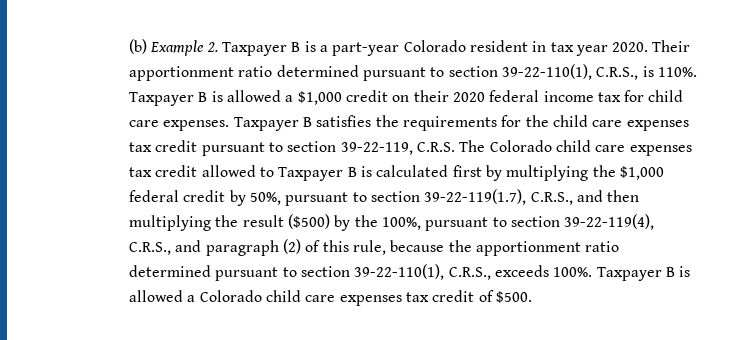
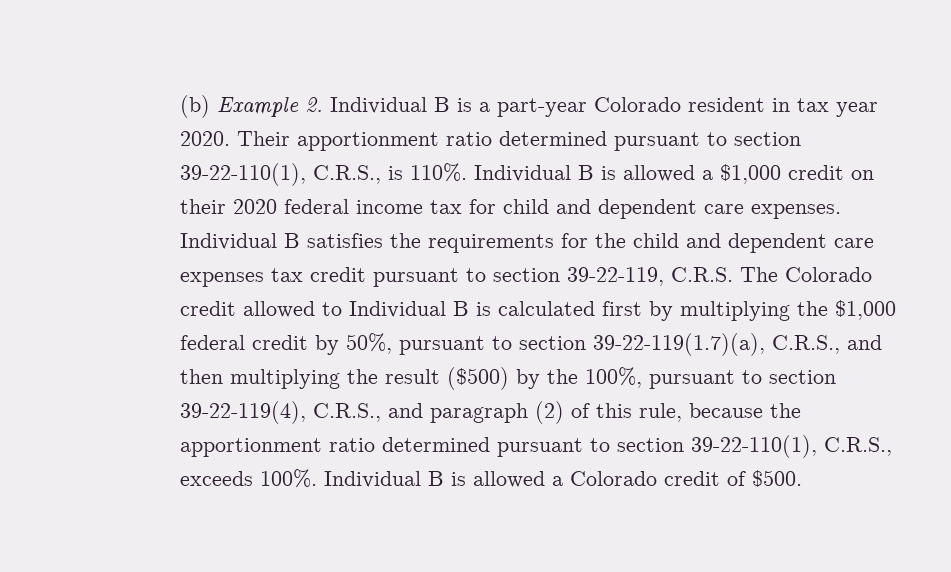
- (b) Example 2. Taxpayer B is a part-year Colorado resident in tax year 2020.
+ (b) Example 2. Individual B is a part-year Colorado resident in tax year 2020.
- Taxpayer B is allowed a $1,000 credit on their 2020 federal income tax for child care expenses.
+ Individual B is allowed a $1,000 credit on their 2020 federal income tax for child and dependent care expenses.
- Taxpayer B satisfies the requirements for the child care expenses tax credit pursuant to section 39-22-119, C.R.S. The Colorado child care expenses tax credit allowed to Taxpayer B is calculated first by multiplying the $1,000 federal credit by 50%, pursuant to section 39-22-119(1.7), C.R.S., and then multiplying the result ($500) by the 100%, pursuant to section 39-22-119(4), C.R.S., and paragraph (2) of this rule, because the apportionment ratio determined pursuant to section 39-22-110(1), C.R.S., exceeds 100%.
+ Individual B satisfies the requirements for the child and dependent care expenses tax credit pursuant to section 39-22-119, C.R.S. The Colorado credit allowed to Individual B is calculated first by multiplying the $1,000 federal credit by 50%, pursuant to section 39-22-119(1.7)(a), C.R.S., and then multiplying the result ($500) by the 100%, pursuant to section 39-22-119(4), C.R.S., and paragraph (2) of this rule, because the apportionment ratio determined pursuant to section 39-22-110(1), C.R.S., exceeds 100%.
- Taxpayer B is allowed a Colorado child care expenses tax credit of $500.
+ Individual B is allowed a Colorado credit of $500.

